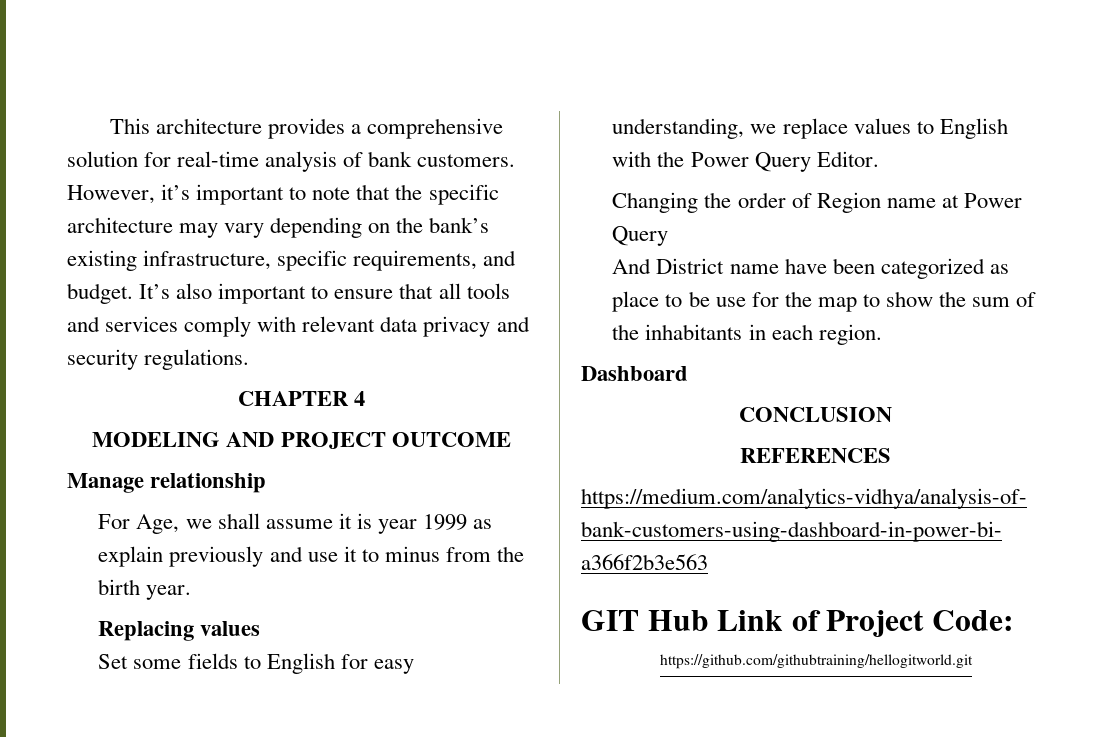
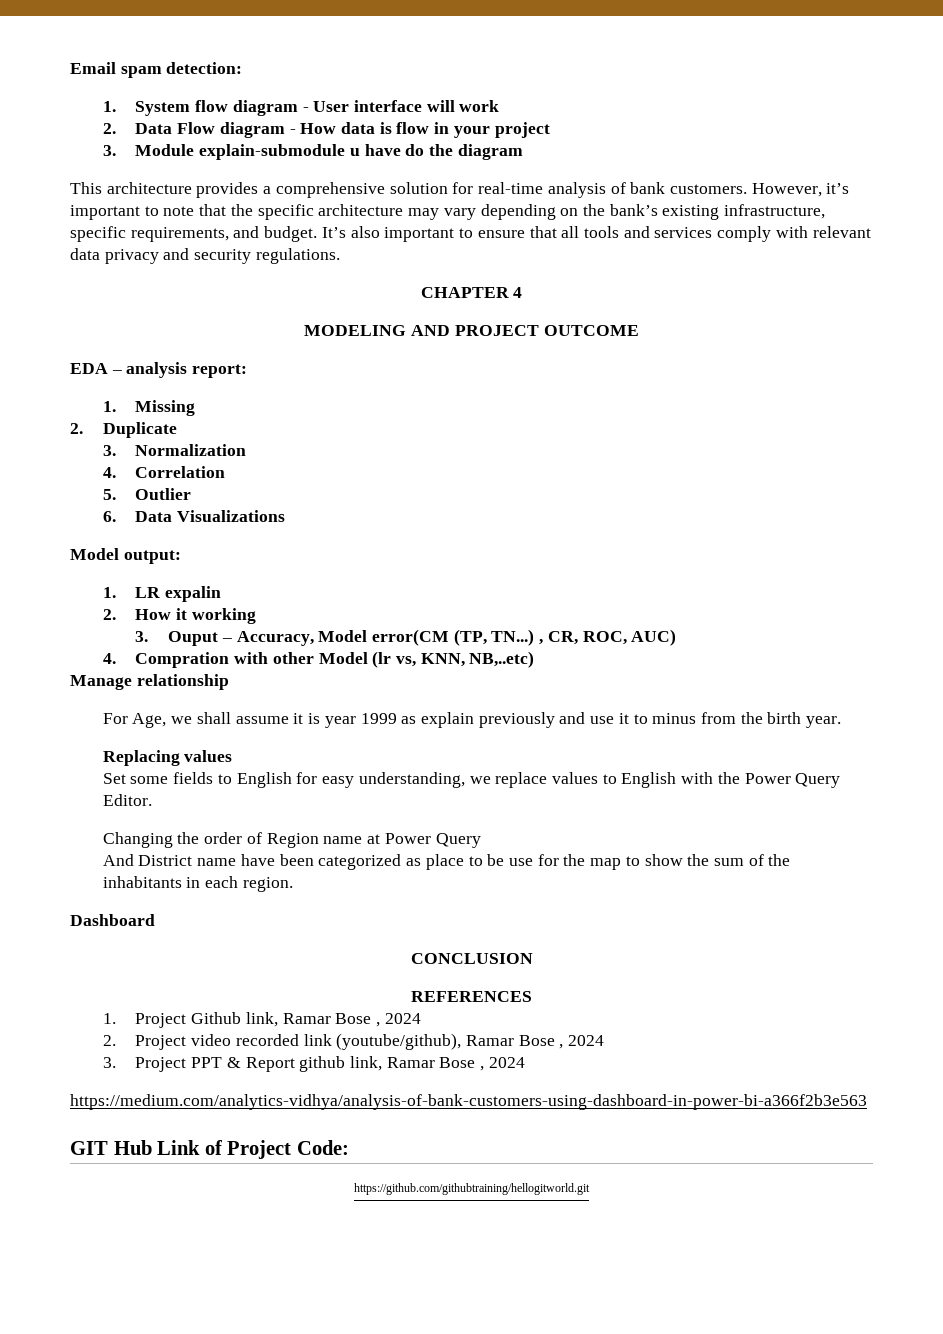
+ Email spam detection:
+ 1. System flow diagram - User interface will work
+ 2. Data Flow diagram - How data is flow in your project
+ 3. Module explain-submodule u have do the diagram
+ EDA – analysis report:
+ 1. Missing
+ 2. Duplicate
+ 3. Normalization
+ 4. Correlation
+ 5. Outlier
+ 6. Data Visualizations
+ Model output:
+ 1. LR expalin
+ 2. How it working
+ 3. Ouput – Accuracy, Model error(CM (TP, TN...) , CR, ROC, AUC)
+ 4. Compration with other Model (lr vs, KNN, NB,..etc)
+ 1. Project Github link, Ramar Bose , 2024
+ 2. Project video recorded link (youtube/github), Ramar Bose , 2024
+ 3. Project PPT & Report github link, Ramar Bose , 2024

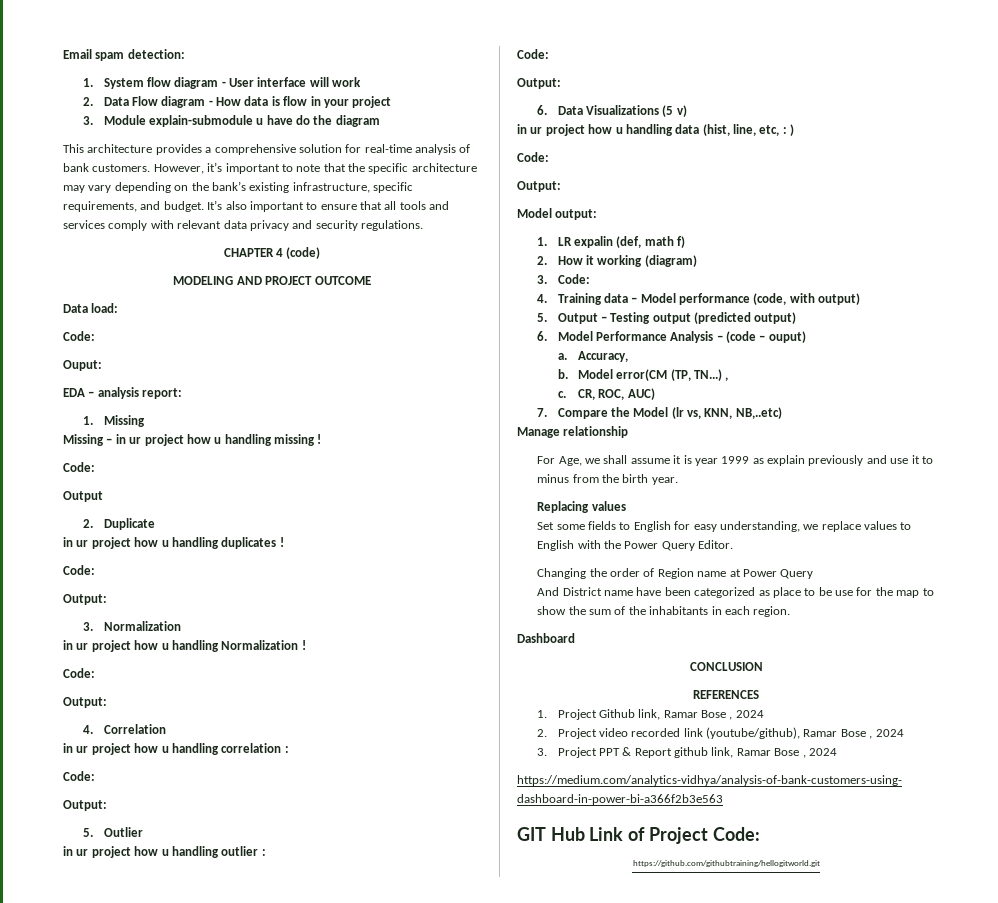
- CHAPTER 4
+ CHAPTER 4 (code)
+ Data load:
+ Code:
+ Ouput:
+ Missing – in ur project how u handling missing !
+ Code:
+ Output
  2. Duplicate
+ in ur project how u handling duplicates !
+ Code:
+ Output:
  3. Normalization
+ in ur project how u handling Normalization !
+ Code:
+ Output:
  4. Correlation
+ in ur project how u handling correlation :
+ Code:
+ Output:
  5. Outlier
- 6. Data Visualizations
+ in ur project how u handling outlier :
+ Code:
+ Output:
+ 6. Data Visualizations (5 v)
+ in ur project how u handling data (hist, line, etc, : )
+ Code:
+ Output:
- 1. LR expalin
+ 1. LR expalin (def, math f)
- 2. How it working
- 3. Ouput – Accuracy, Model error(CM (TP, TN...) , CR, ROC, AUC)
+ 2. How it working (diagram)
+ 3. Code:
+ 4. Training data – Model performance (code, with output)
+ 5. Output – Testing output (predicted output)
+ 6. Model Performance Analysis – (code – ouput)
+ a. Accuracy,
+ b. Model error(CM (TP, TN...) ,
+ c. CR, ROC, AUC)
- 4. Compration with other Model (lr vs, KNN, NB,..etc)
+ 7. Compare the Model (lr vs, KNN, NB,..etc)

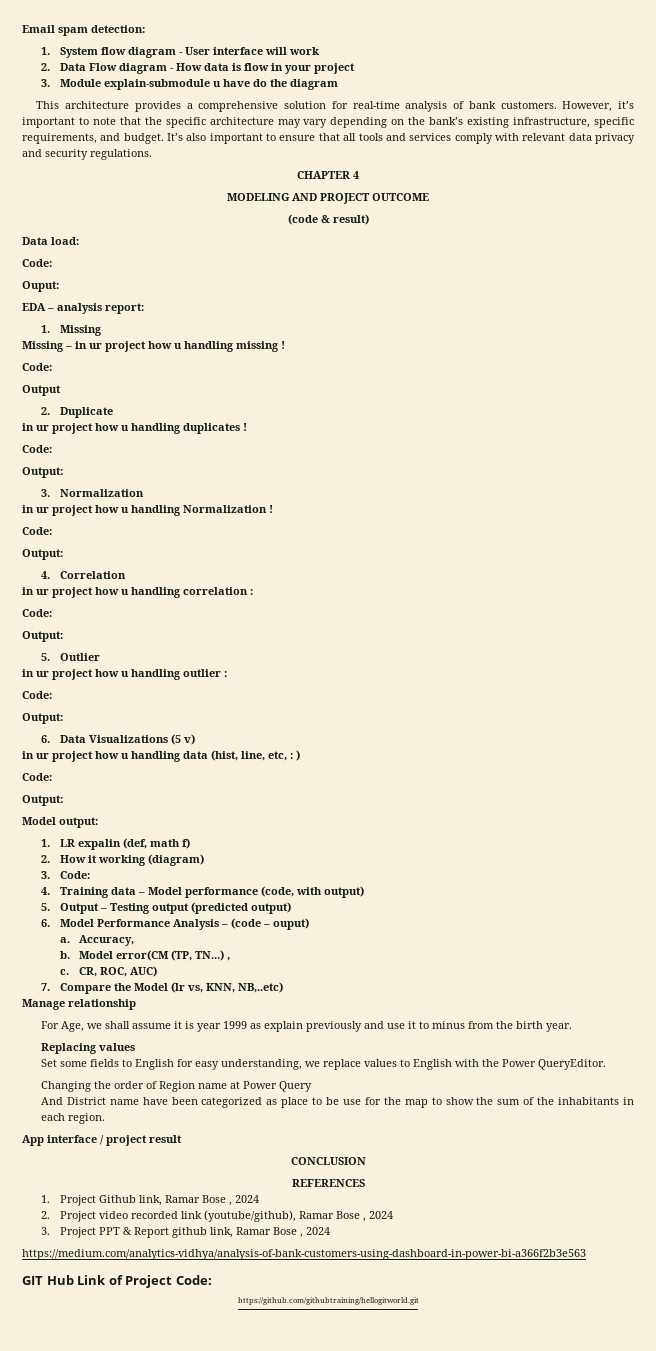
- CHAPTER 4 (code)
+ CHAPTER 4
+ (code & result)
- Set some fields to English for easy understanding, we replace values to English with the Power Query Editor.
+ Set some fields to English for easy understanding, we replace values to English with the Power QueryEditor.
- Dashboard
+ App interface / project result

